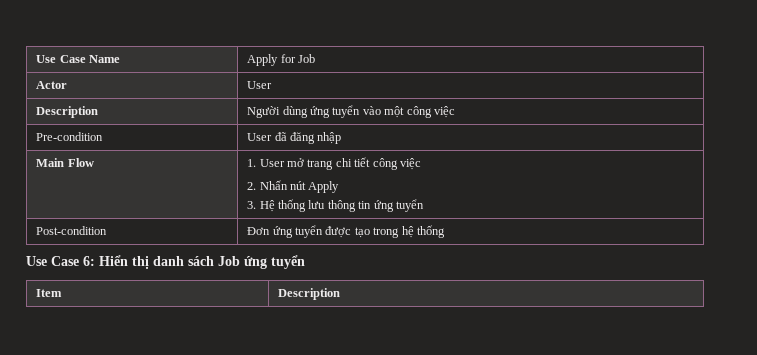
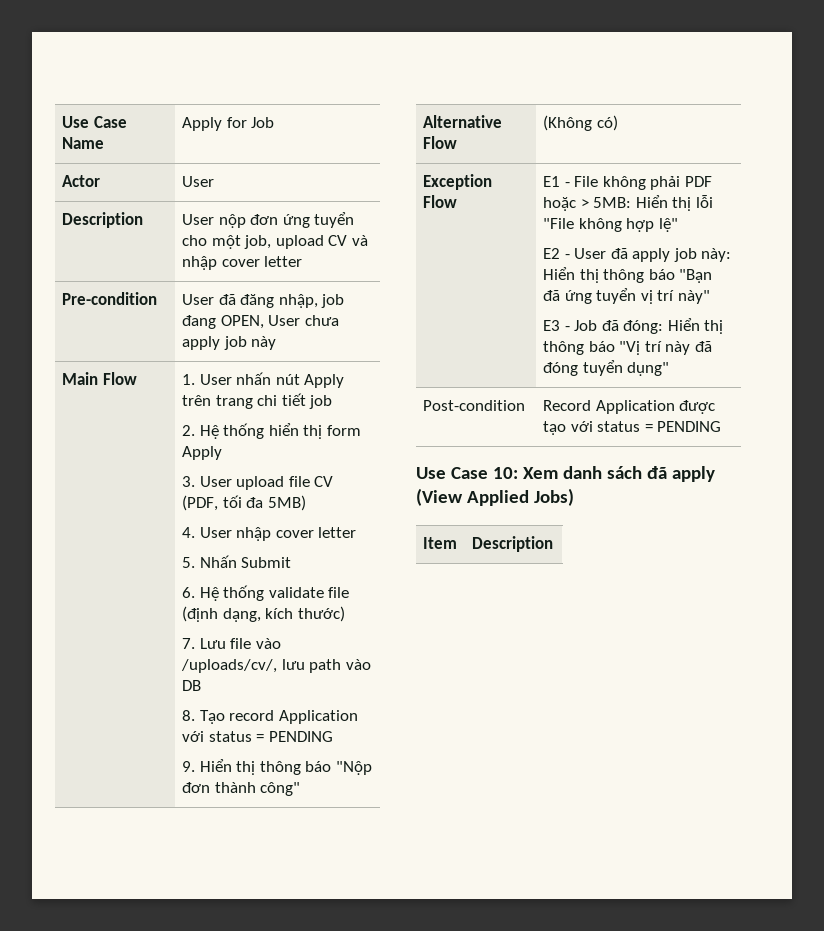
- Description | Người dùng ứng tuyển vào một công việc
- Pre-condition | User đã đăng nhập
+ Description | User nộp đơn ứng tuyển cho một job, upload CV và nhập cover letter
+ Pre-condition | User đã đăng nhập, job đang OPEN, User chưa apply job này
- 1. User mở trang chi tiết công việc
+ 1. User nhấn nút Apply trên trang chi tiết job
- 2. Nhấn nút Apply
- 3. Hệ thống lưu thông tin ứng tuyển
- Post-condition | Đơn ứng tuyển được tạo trong hệ thống
- Use Case 6: Hiển thị danh sách Job ứng tuyển
+ 2. Hệ thống hiển thị form Apply
+ 3. User upload file CV (PDF, tối đa 5MB)
+ 4. User nhập cover letter
+ 5. Nhấn Submit
+ 6. Hệ thống validate file (định dạng, kích thước)
+ 7. Lưu file vào /uploads/cv/, lưu path vào DB
+ 8. Tạo record Application với status = PENDING
+ 9. Hiển thị thông báo "Nộp đơn thành công"
+ Alternative Flow | (Không có)
+ Exception Flow | E1 - File không phải PDF hoặc > 5MB: Hiển thị lỗi "File không hợp lệ"
+ E2 - User đã apply job này: Hiển thị thông báo "Bạn đã ứng tuyển vị trí này"
+ E3 - Job đã đóng: Hiển thị thông báo "Vị trí này đã đóng tuyển dụng"
+ Post-condition | Record Application được tạo với status = PENDING
+ Use Case 10: Xem danh sách đã apply (View Applied Jobs)

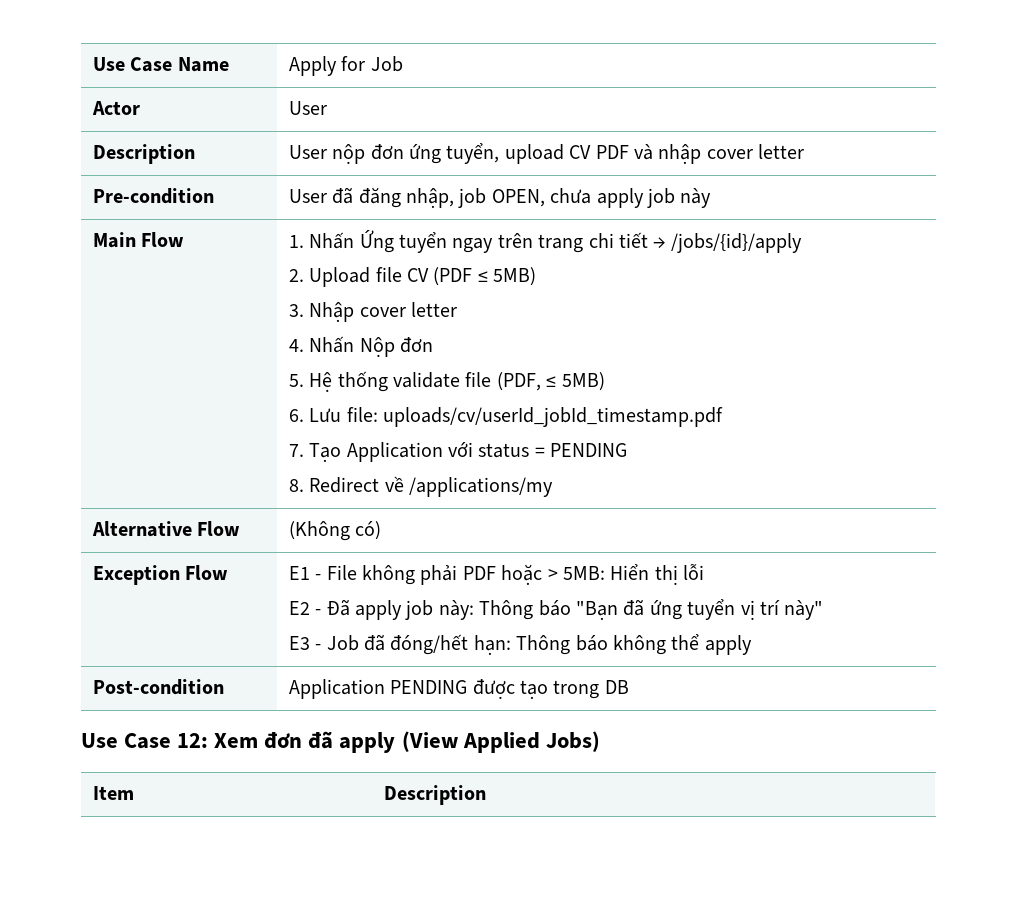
- Description | User nộp đơn ứng tuyển cho một job, upload CV và nhập cover letter
+ Description | User nộp đơn ứng tuyển, upload CV PDF và nhập cover letter
- Pre-condition | User đã đăng nhập, job đang OPEN, User chưa apply job này
+ Pre-condition | User đã đăng nhập, job OPEN, chưa apply job này
- 1. User nhấn nút Apply trên trang chi tiết job
+ 1. Nhấn Ứng tuyển ngay trên trang chi tiết → /jobs/{id}/apply
- 2. Hệ thống hiển thị form Apply
- 3. User upload file CV (PDF, tối đa 5MB)
- 4. User nhập cover letter
- 5. Nhấn Submit
- 6. Hệ thống validate file (định dạng, kích thước)
- 7. Lưu file vào /uploads/cv/, lưu path vào DB
- 8. Tạo record Application với status = PENDING
+ 2. Upload file CV (PDF ≤ 5MB)
+ 3. Nhập cover letter
+ 4. Nhấn Nộp đơn
+ 5. Hệ thống validate file (PDF, ≤ 5MB)
+ 6. Lưu file: uploads/cv/userId_jobId_timestamp.pdf
+ 7. Tạo Application với status = PENDING
- 9. Hiển thị thông báo "Nộp đơn thành công"
+ 8. Redirect về /applications/my
- E1 - File không phải PDF hoặc > 5MB: Hiển thị lỗi "File không hợp lệ"
+ E1 - File không phải PDF hoặc > 5MB: Hiển thị lỗi
- E2 - User đã apply job này: Hiển thị thông báo "Bạn đã ứng tuyển vị trí này"
+ E2 - Đã apply job này: Thông báo "Bạn đã ứng tuyển vị trí này"
- E3 - Job đã đóng: Hiển thị thông báo "Vị trí này đã đóng tuyển dụng"
- Post-condition | Record Application được tạo với status = PENDING
- Use Case 10: Xem danh sách đã apply (View Applied Jobs)
+ E3 - Job đã đóng/hết hạn: Thông báo không thể apply
+ Post-condition | Application PENDING được tạo trong DB
+ Use Case 12: Xem đơn đã apply (View Applied Jobs)

